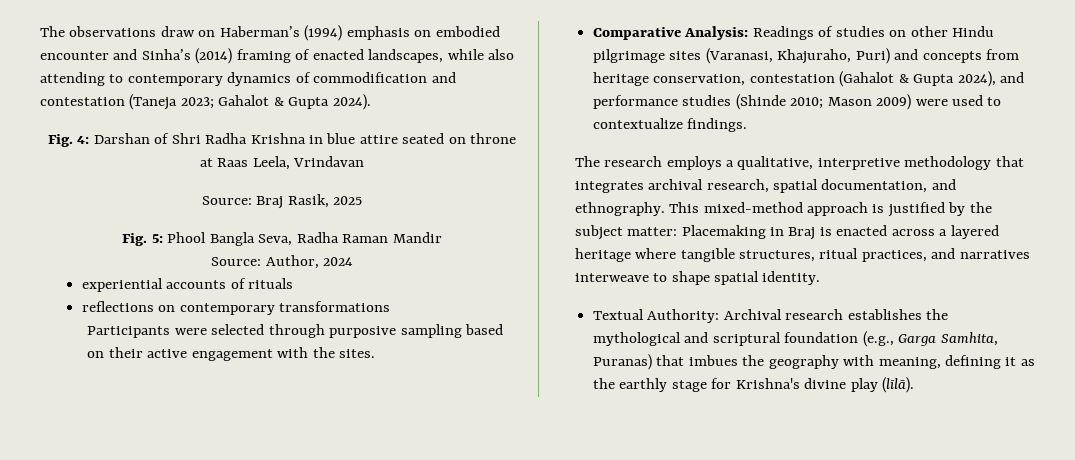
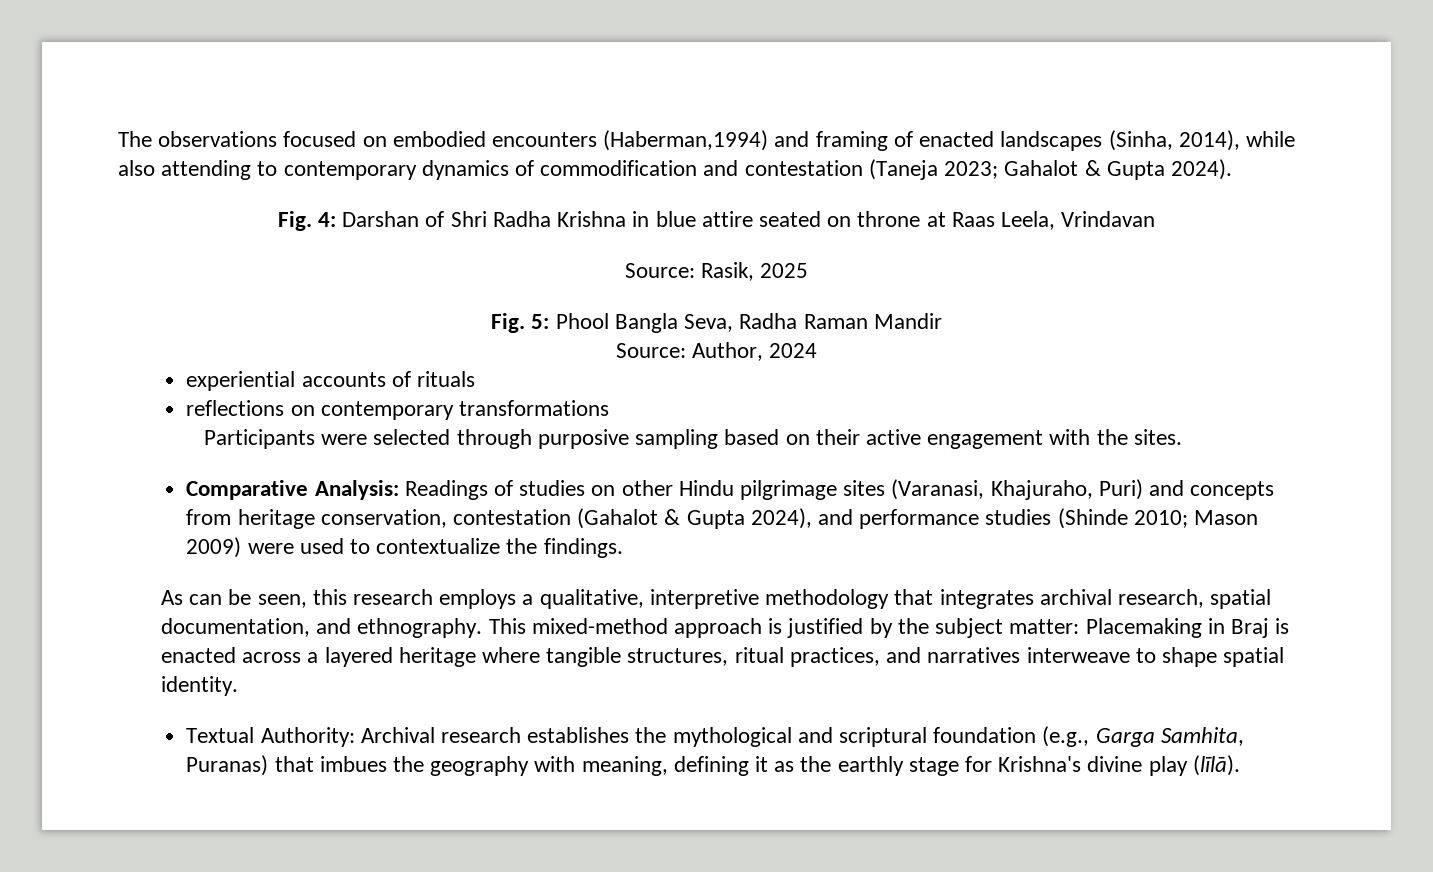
- The observations draw on Haberman’s (1994) emphasis on embodied encounter and Sinha’s (2014) framing of enacted landscapes, while also attending to contemporary dynamics of commodification and contestation (Taneja 2023; Gahalot & Gupta 2024).
+ The observations focused on embodied encounters (Haberman,1994) and framing of enacted landscapes (Sinha, 2014), while also attending to contemporary dynamics of commodification and contestation (Taneja 2023; Gahalot & Gupta 2024).
- Source: Braj Rasik, 2025
+ Source: Rasik, 2025
- Comparative Analysis: Readings of studies on other Hindu pilgrimage sites (Varanasi, Khajuraho, Puri) and concepts from heritage conservation, contestation (Gahalot & Gupta 2024), and performance studies (Shinde 2010; Mason 2009) were used to contextualize findings.
+ Comparative Analysis: Readings of studies on other Hindu pilgrimage sites (Varanasi, Khajuraho, Puri) and concepts from heritage conservation, contestation (Gahalot & Gupta 2024), and performance studies (Shinde 2010; Mason 2009) were used to contextualize the findings.
- The research employs a qualitative, interpretive methodology that integrates archival research, spatial documentation, and ethnography.
+ As can be seen, this research employs a qualitative, interpretive methodology that integrates archival research, spatial documentation, and ethnography.

